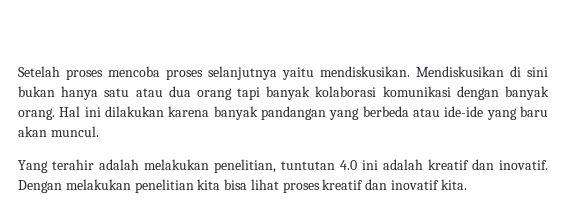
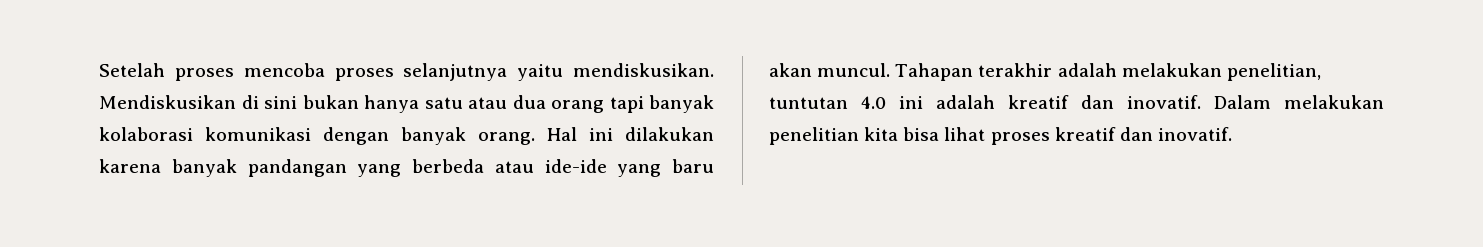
- Hal ini dilakukan karena banyak pandangan yang berbeda atau ide-ide yang baru akan muncul.
- Yang terahir adalah melakukan penelitian, tuntutan 4.0 ini adalah kreatif dan inovatif.
+ Hal ini dilakukan karena banyak pandangan yang berbeda atau ide-ide yang baru akan muncul. Tahapan terakhir adalah melakukan penelitian, tuntutan 4.0 ini adalah kreatif dan inovatif.
- Dengan melakukan penelitian kita bisa lihat proses kreatif dan inovatif kita.
+ Dalam melakukan penelitian kita bisa lihat proses kreatif dan inovatif.

